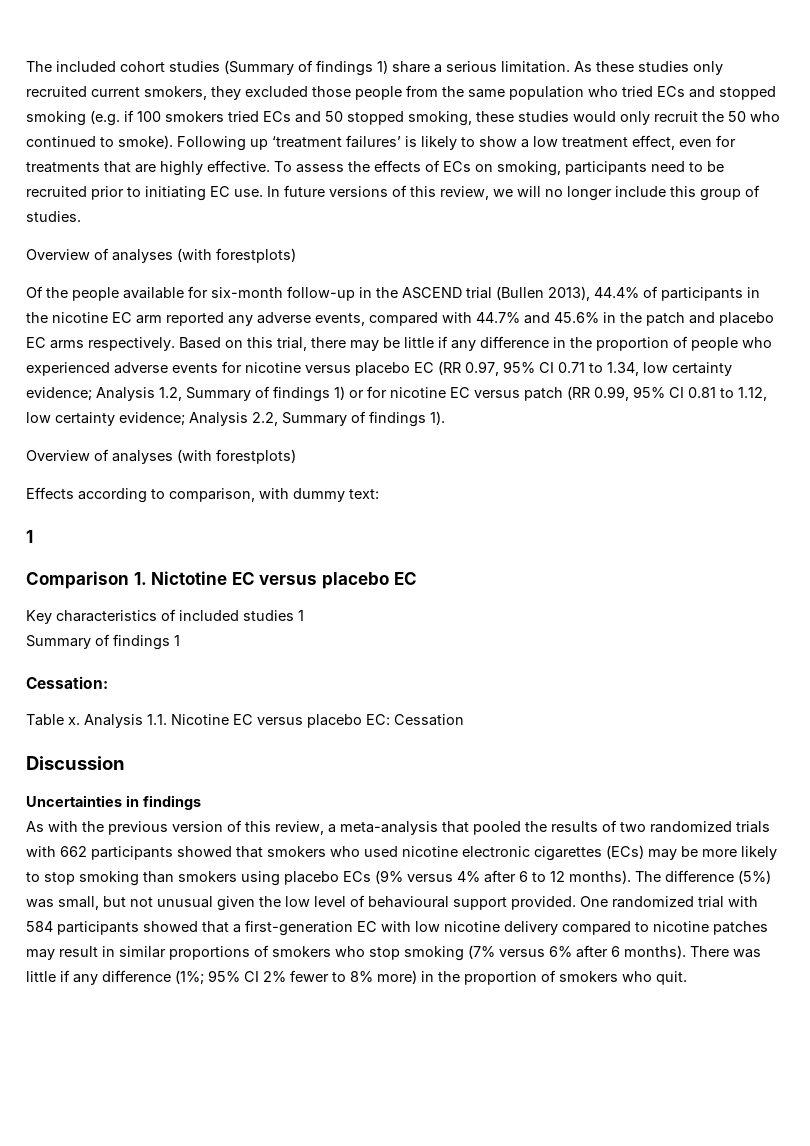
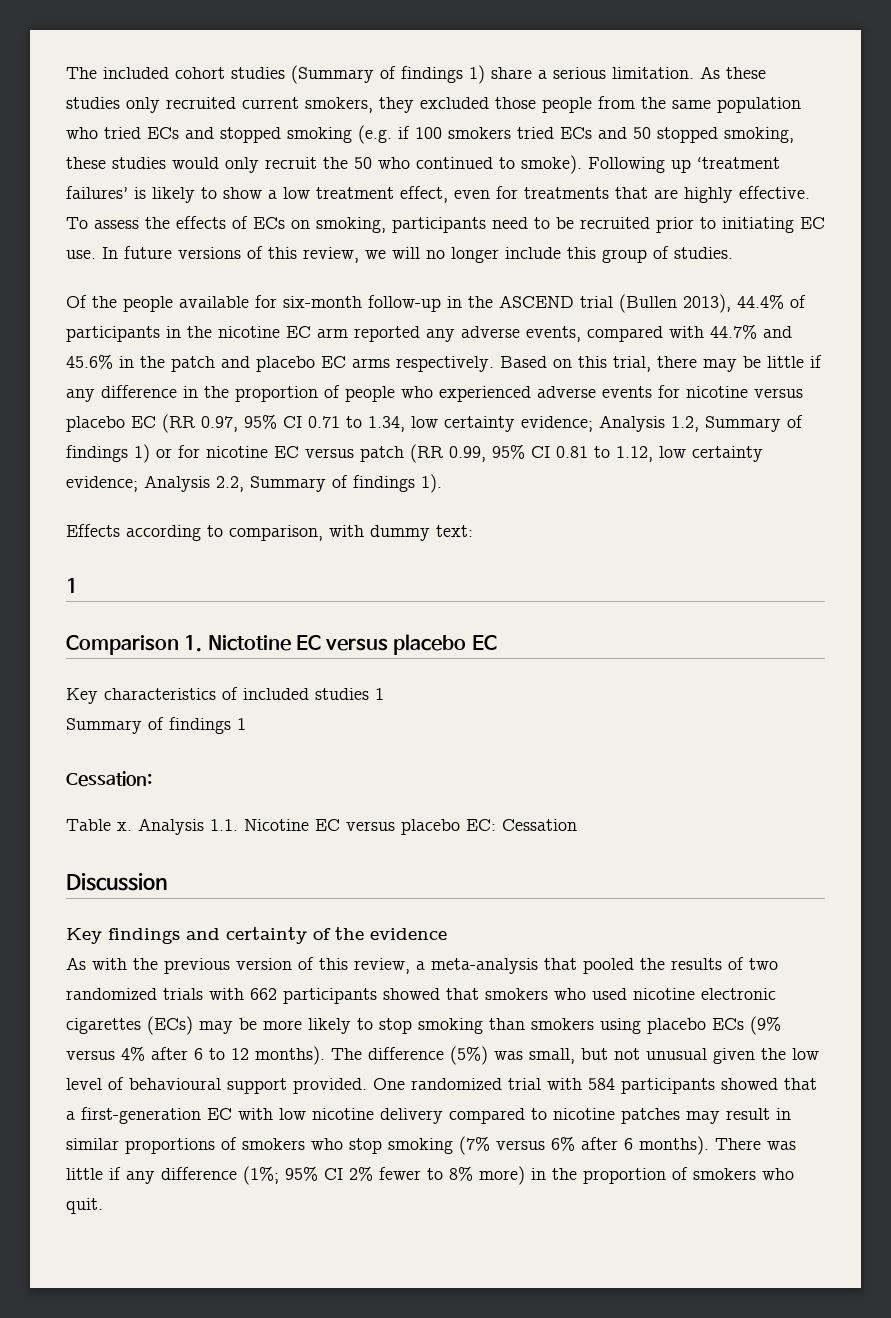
  In future versions of this review, we will no longer include this group of studies.
- Overview of analyses (with forestplots)
  Analysis 2.2, Summary of findings 1).
- Overview of analyses (with forestplots)
- Uncertainties in findings
+ Key findings and certainty of the evidence

